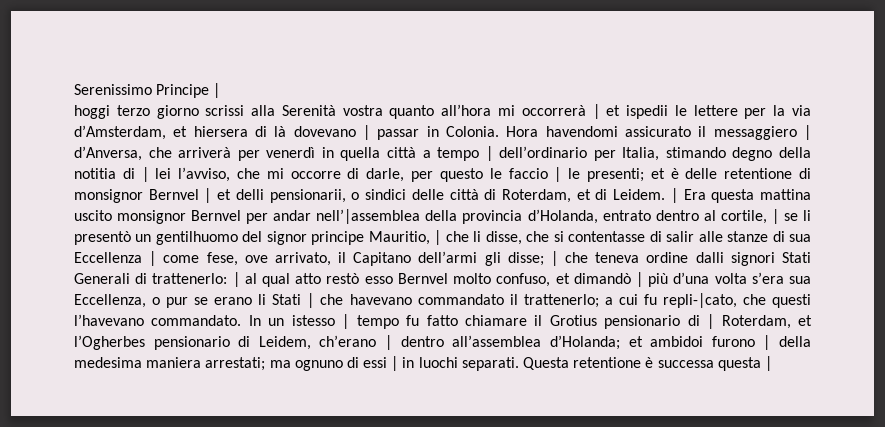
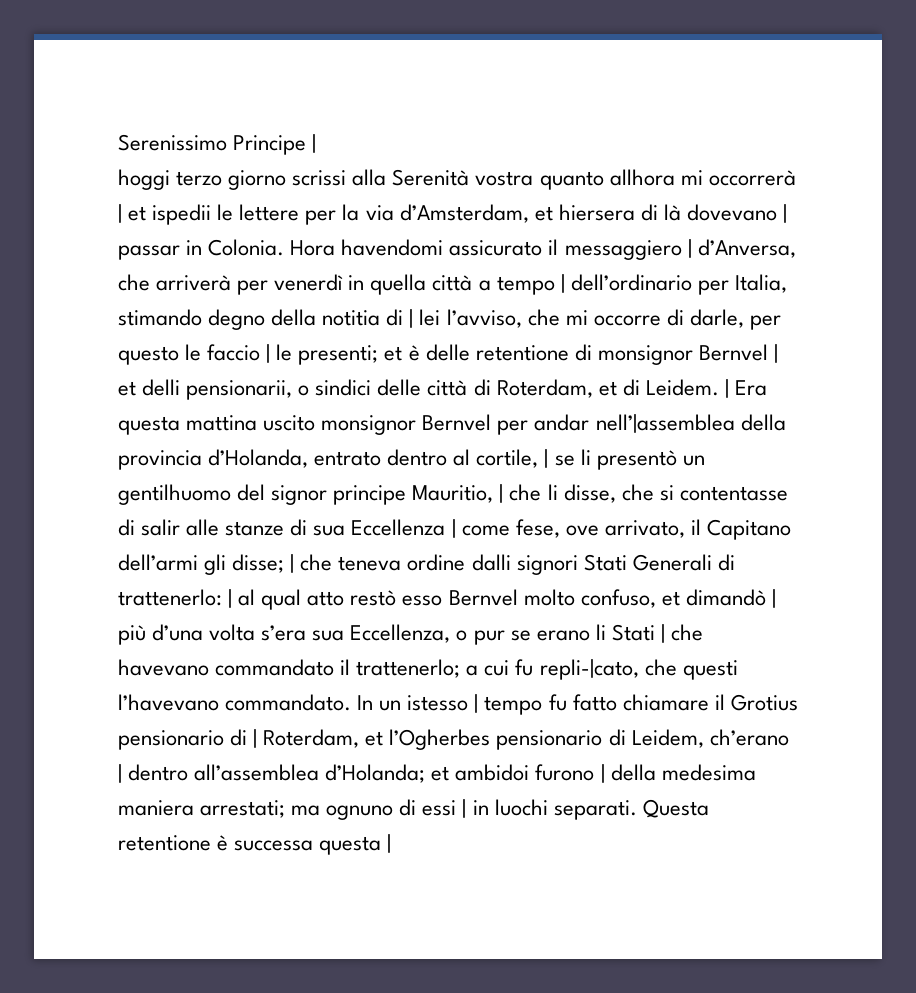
- hoggi terzo giorno scrissi alla Serenità vostra quanto all’hora mi occorrerà | et ispedii le lettere per la via d’Amsterdam, et hiersera di là dovevano | passar in Colonia.
+ hoggi terzo giorno scrissi alla Serenità vostra quanto allhora mi occorrerà | et ispedii le lettere per la via d’Amsterdam, et hiersera di là dovevano | passar in Colonia.

